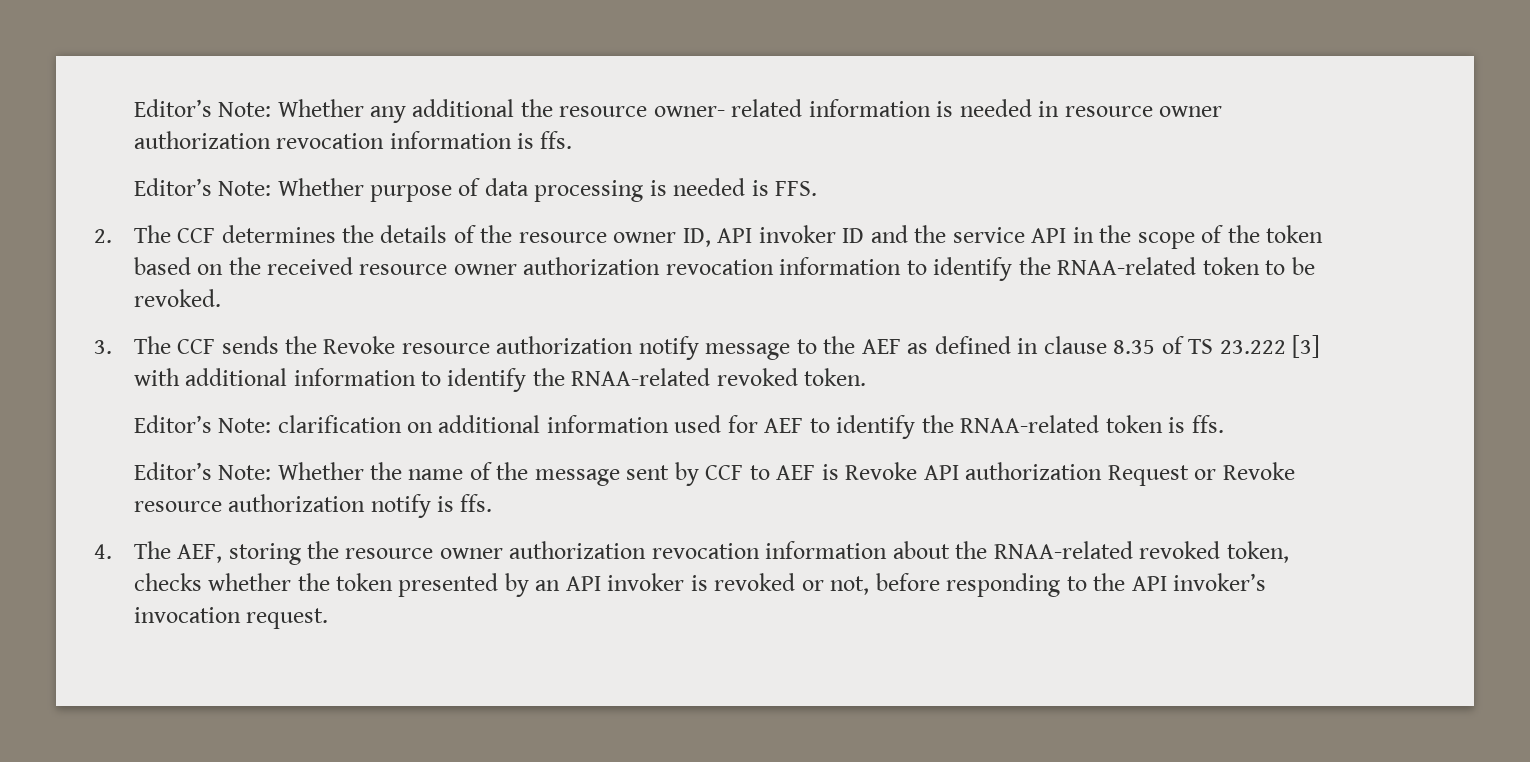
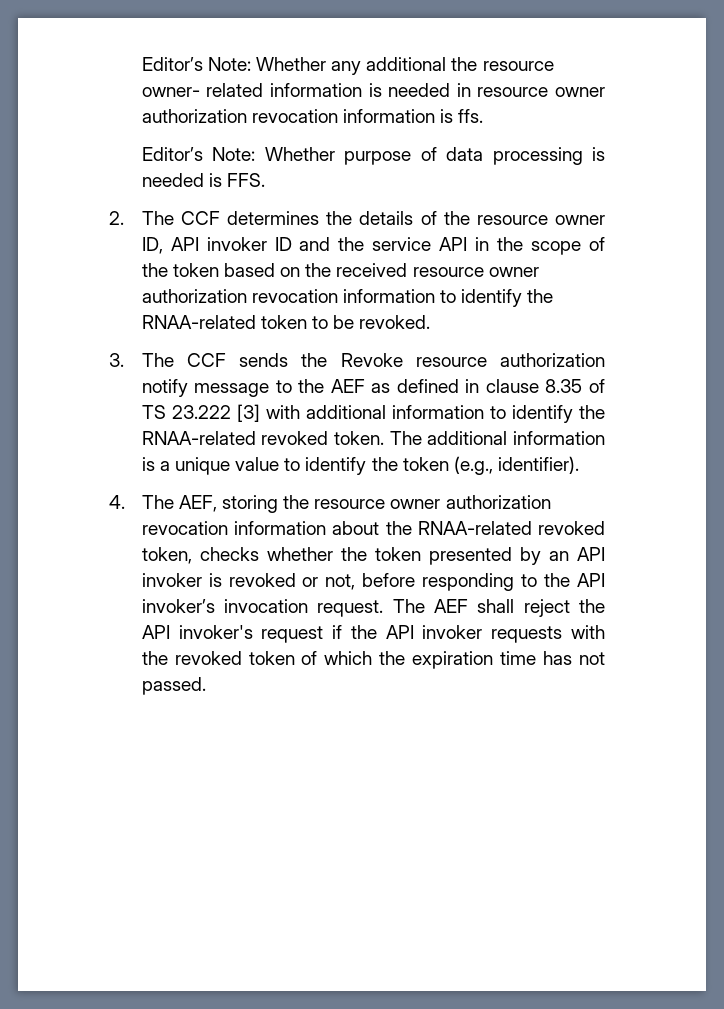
- 3. The CCF sends the Revoke resource authorization notify message to the AEF as defined in clause 8.35 of TS 23.222 [3] with additional information to identify the RNAA-related revoked token.
- Editor’s Note: clarification on additional information used for AEF to identify the RNAA-related token is ffs.
- Editor’s Note: Whether the name of the message sent by CCF to AEF is Revoke API authorization Request or Revoke resource authorization notify is ffs.
+ 3. The CCF sends the Revoke resource authorization notify message to the AEF as defined in clause 8.35 of TS 23.222 [3] with additional information to identify the RNAA-related revoked token. The additional information is a unique value to identify the token (e.g., identifier).
+ The AEF shall reject the API invoker's request if the API invoker requests with the revoked token of which the expiration time has not passed.

